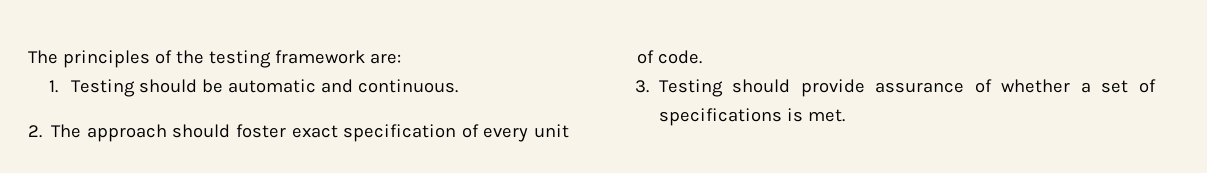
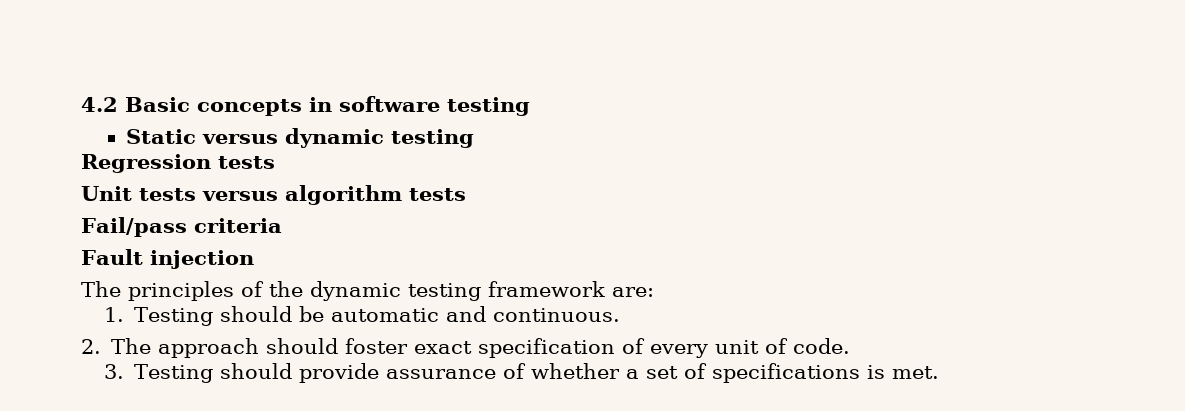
+ 4.2 Basic concepts in software testing
+ Static versus dynamic testing
+ Regression tests
+ Unit tests versus algorithm tests
+ Fail/pass criteria
+ Fault injection
- The principles of the testing framework are:
+ The principles of the dynamic testing framework are:

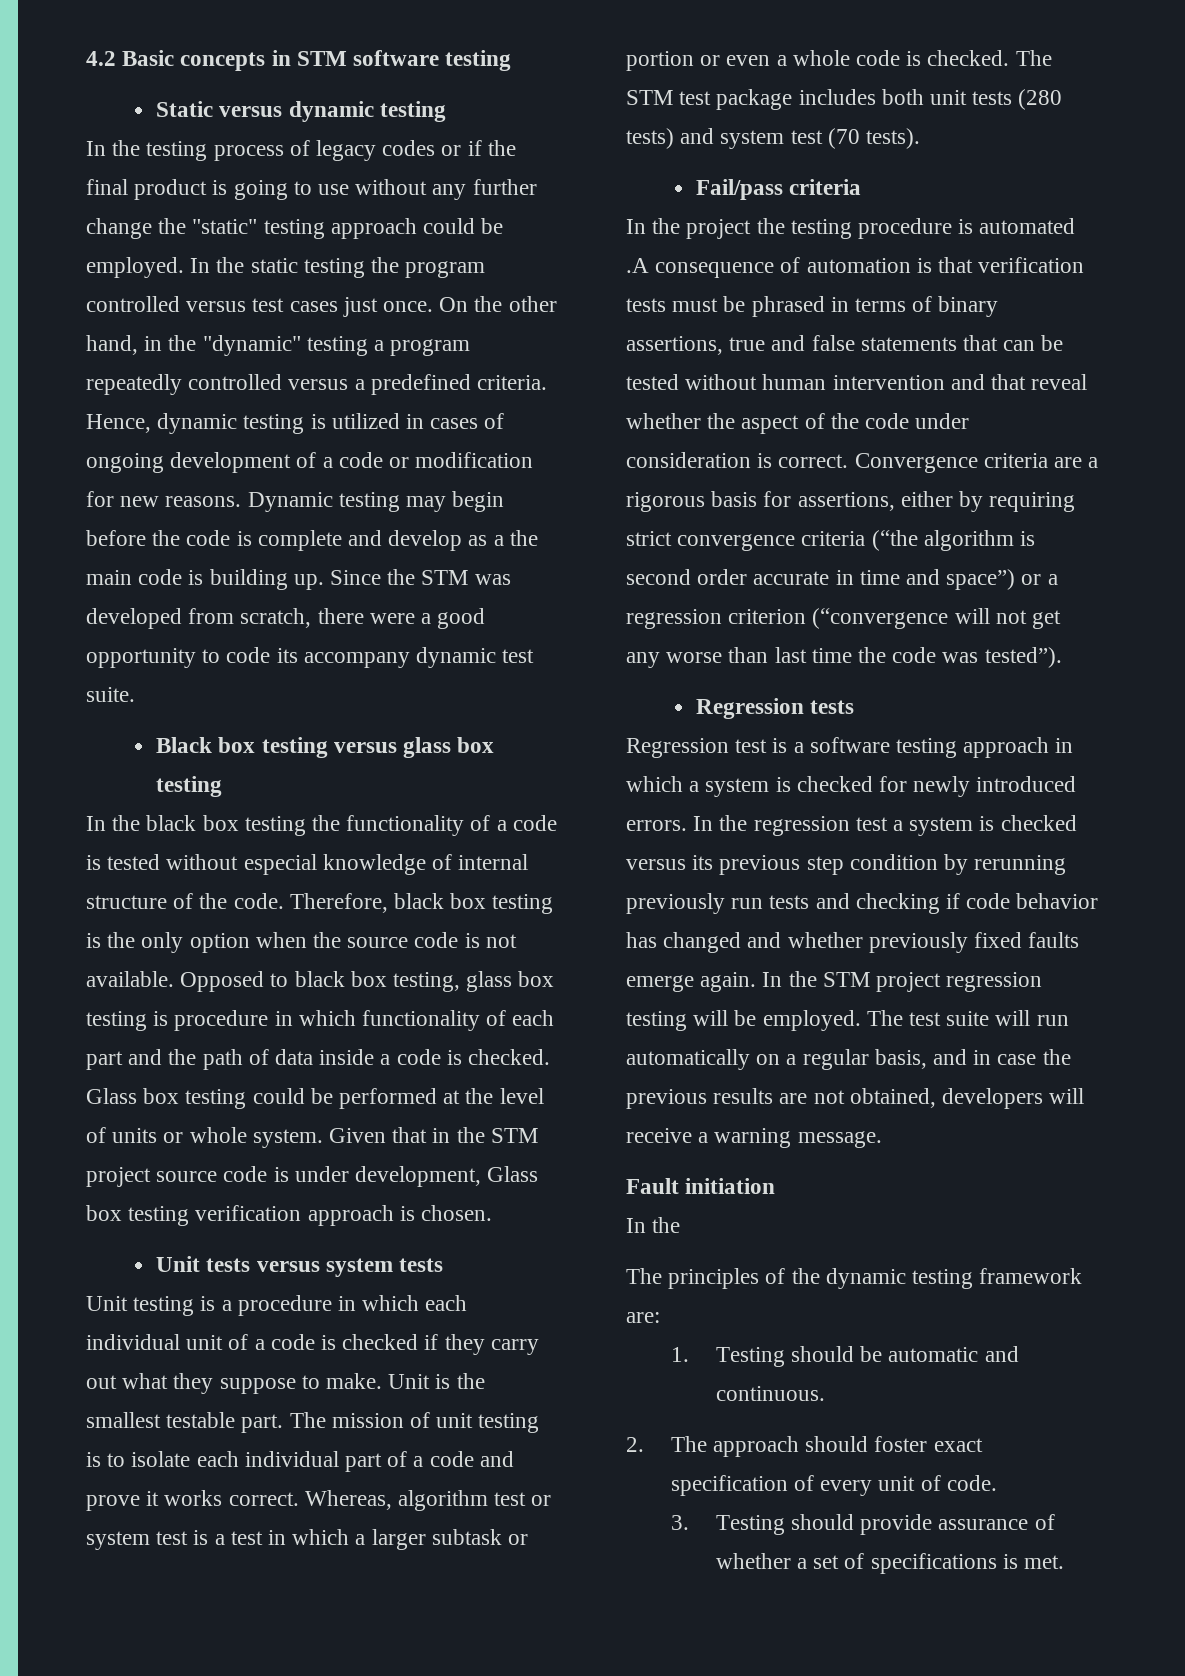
- 4.2 Basic concepts in software testing
+ 4.2 Basic concepts in STM software testing
+ In the testing process of legacy codes or if the final product is going to use without any further change the "static" testing approach could be employed. In the static testing the program controlled versus test cases just once. On the other hand, in the "dynamic" testing a program repeatedly controlled versus a predefined criteria. Hence, dynamic testing is utilized in cases of ongoing development of a code or modification for new reasons. Dynamic testing may begin before the code is complete and develop as a the main code is building up. Since the STM was developed from scratch, there were a good opportunity to code its accompany dynamic test suite.
+ Black box testing versus glass box testing
+ In the black box testing the functionality of a code is tested without especial knowledge of internal structure of the code. Therefore, black box testing is the only option when the source code is not available. Opposed to black box testing, glass box testing is procedure in which functionality of each part and the path of data inside a code is checked. Glass box testing could be performed at the level of units or whole system. Given that in the STM project source code is under development, Glass box testing verification approach is chosen.
+ Unit tests versus system tests
+ Unit testing is a procedure in which each individual unit of a code is checked if they carry out what they suppose to make. Unit is the smallest testable part. The mission of unit testing is to isolate each individual part of a code and prove it works correct. Whereas, algorithm test or system test is a test in which a larger subtask or portion or even a whole code is checked. The STM test package includes both unit tests (280 tests) and system test (70 tests).
+ Fail/pass criteria
+ In the project the testing procedure is automated .A consequence of automation is that verification tests must be phrased in terms of binary assertions, true and false statements that can be tested without human intervention and that reveal whether the aspect of the code under consideration is correct. Convergence criteria are a rigorous basis for assertions, either by requiring strict convergence criteria (“the algorithm is second order accurate in time and space”) or a regression criterion (“convergence will not get any worse than last time the code was tested”).
  Regression tests
- Unit tests versus algorithm tests
- Fail/pass criteria
- Fault injection
+ Regression test is a software testing approach in which a system is checked for newly introduced errors. In the regression test a system is checked versus its previous step condition by rerunning previously run tests and checking if code behavior has changed and whether previously fixed faults emerge again. In the STM project regression testing will be employed. The test suite will run automatically on a regular basis, and in case the previous results are not obtained, developers will receive a warning message.
+ Fault initiation
+ In the

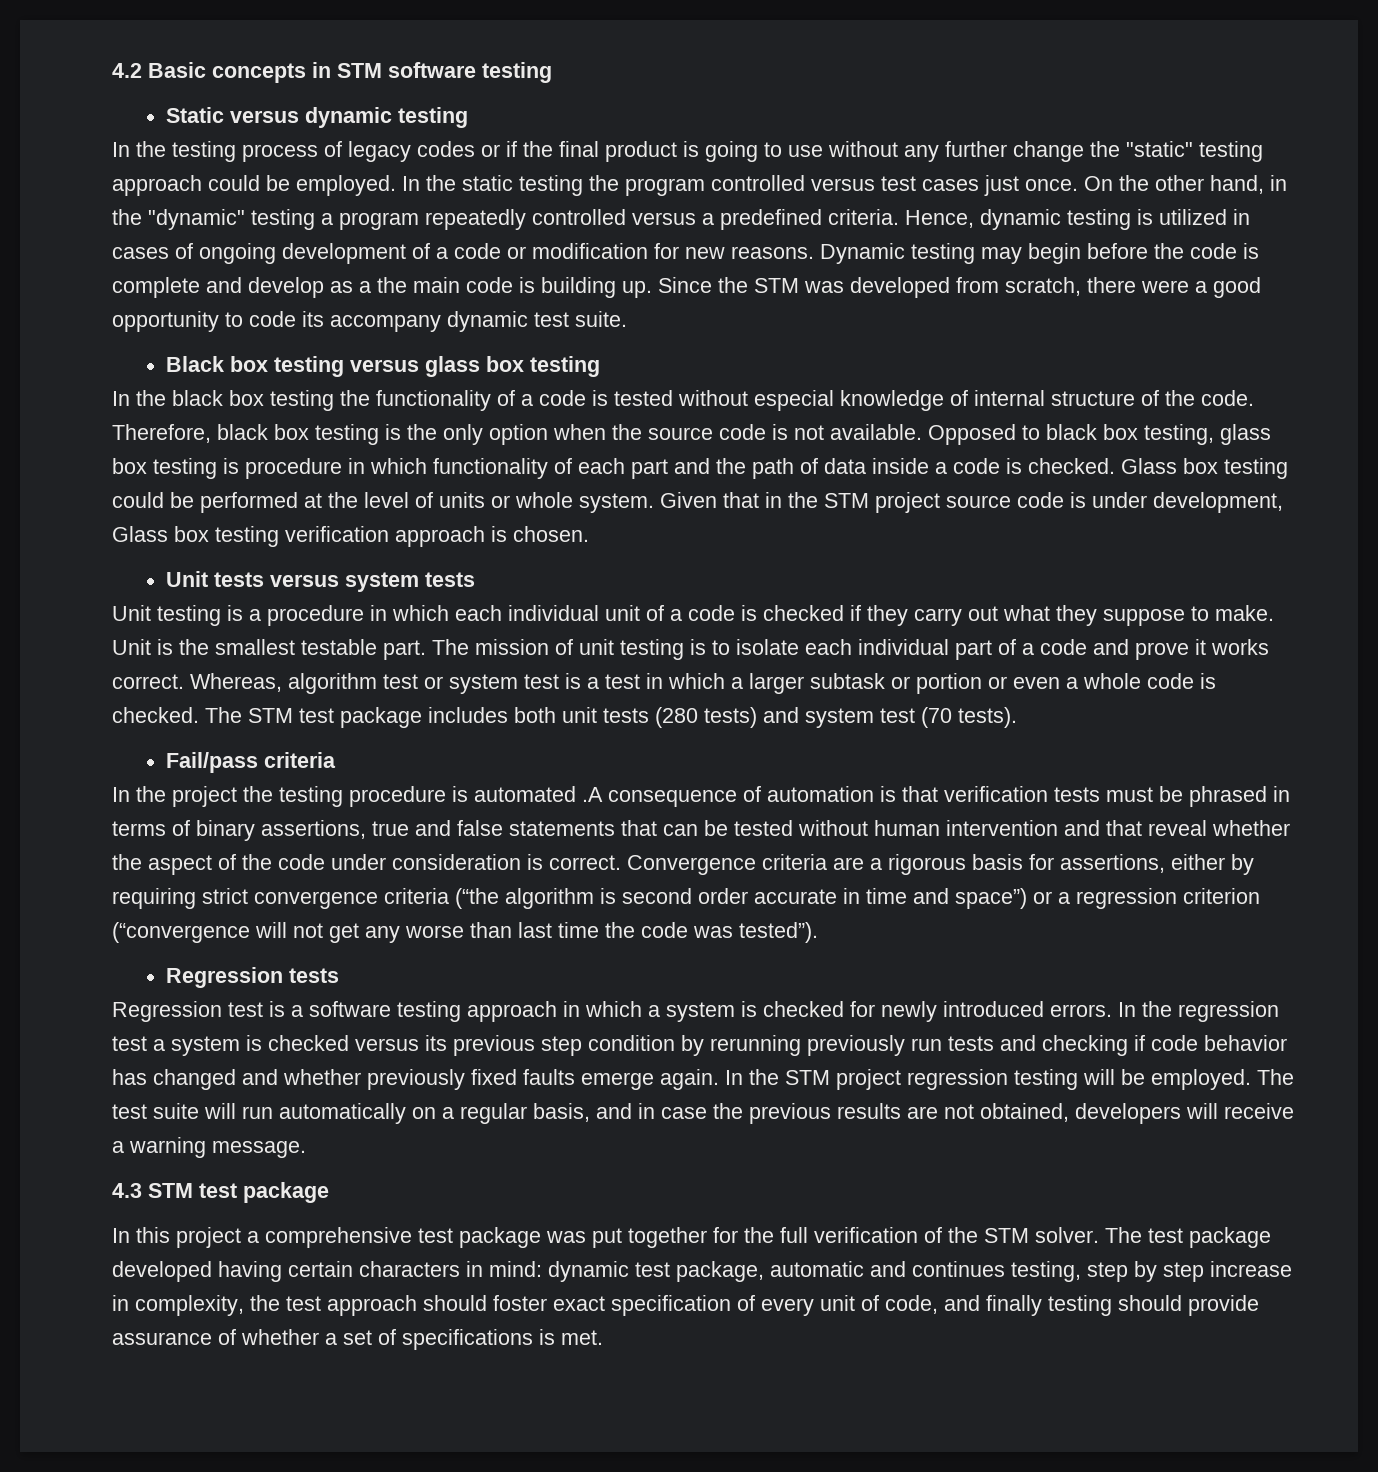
- Fault initiation
- In the
- The principles of the dynamic testing framework are:
- 1. Testing should be automatic and continuous.
- 2. The approach should foster exact specification of every unit of code.
- 3. Testing should provide assurance of whether a set of specifications is met.
+ 4.3 STM test package
+ In this project a comprehensive test package was put together for the full verification of the STM solver. The test package developed having certain characters in mind: dynamic test package, automatic and continues testing, step by step increase in complexity, the test approach should foster exact specification of every unit of code, and finally testing should provide assurance of whether a set of specifications is met.

